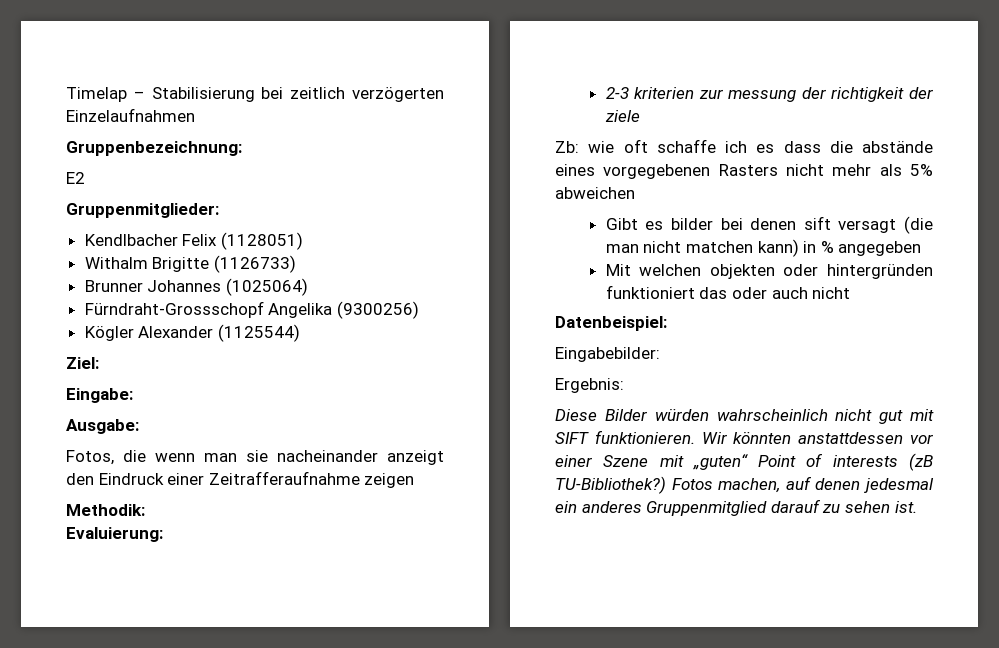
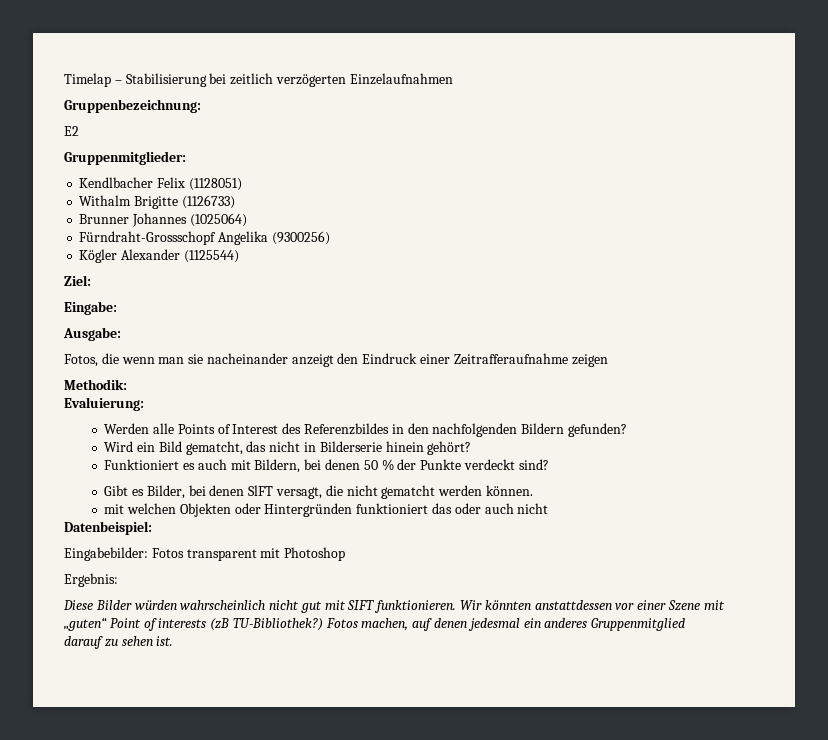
- 2-3 kriterien zur messung der richtigkeit der ziele
- Zb: wie oft schaffe ich es dass die abstände eines vorgegebenen Rasters nicht mehr als 5% abweichen
+ Werden alle Points of Interest des Referenzbildes in den nachfolgenden Bildern gefunden?
+ Wird ein Bild gematcht, das nicht in Bilderserie hinein gehört?
+ Funktioniert es auch mit Bildern, bei denen 50 % der Punkte verdeckt sind?
- Gibt es bilder bei denen sift versagt (die man nicht matchen kann) in % angegeben
- Mit welchen objekten oder hintergründen funktioniert das oder auch nicht
+ Gibt es Bilder, bei denen SlFT versagt, die nicht gematcht werden können.
+ mit welchen Objekten oder Hintergründen funktioniert das oder auch nicht
- Eingabebilder:
+ Eingabebilder: Fotos transparent mit Photoshop

